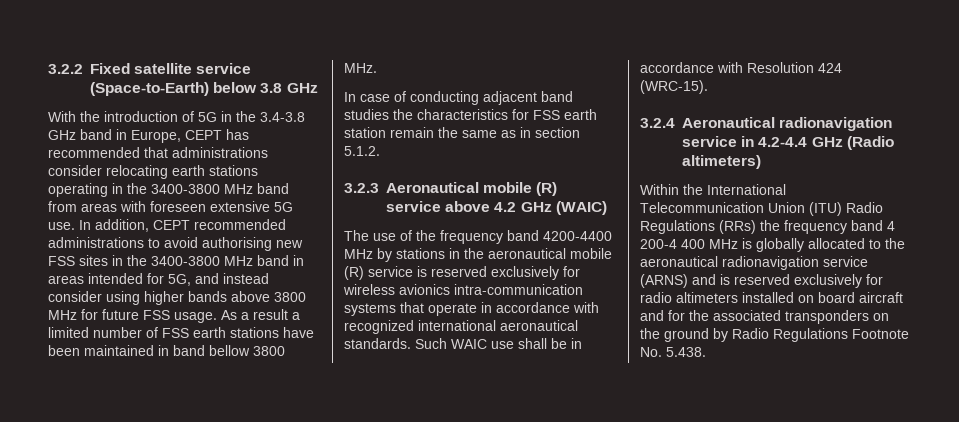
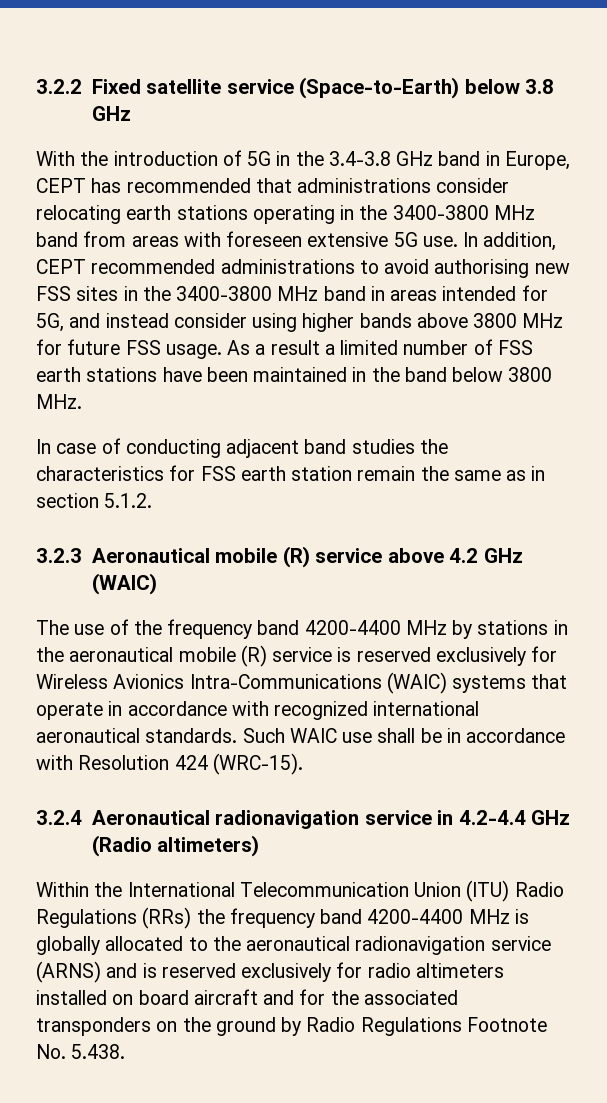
- As a result a limited number of FSS earth stations have been maintained in band bellow 3800 MHz.
+ As a result a limited number of FSS earth stations have been maintained in the band below 3800 MHz.
- The use of the frequency band 4200-4400 MHz by stations in the aeronautical mobile (R) service is reserved exclusively for wireless avionics intra-communication systems that operate in accordance with recognized international aeronautical standards.
+ The use of the frequency band 4200-4400 MHz by stations in the aeronautical mobile (R) service is reserved exclusively for Wireless Avionics Intra-Communications (WAIC) systems that operate in accordance with recognized international aeronautical standards.
- Within the International Telecommunication Union (ITU) Radio Regulations (RRs) the frequency band 4 200-4 400 MHz is globally allocated to the aeronautical radionavigation service (ARNS) and is reserved exclusively for radio altimeters installed on board aircraft and for the associated transponders on the ground by Radio Regulations Footnote No. 5.438.
+ Within the International Telecommunication Union (ITU) Radio Regulations (RRs) the frequency band 4200-4400 MHz is globally allocated to the aeronautical radionavigation service (ARNS) and is reserved exclusively for radio altimeters installed on board aircraft and for the associated transponders on the ground by Radio Regulations Footnote No. 5.438.

